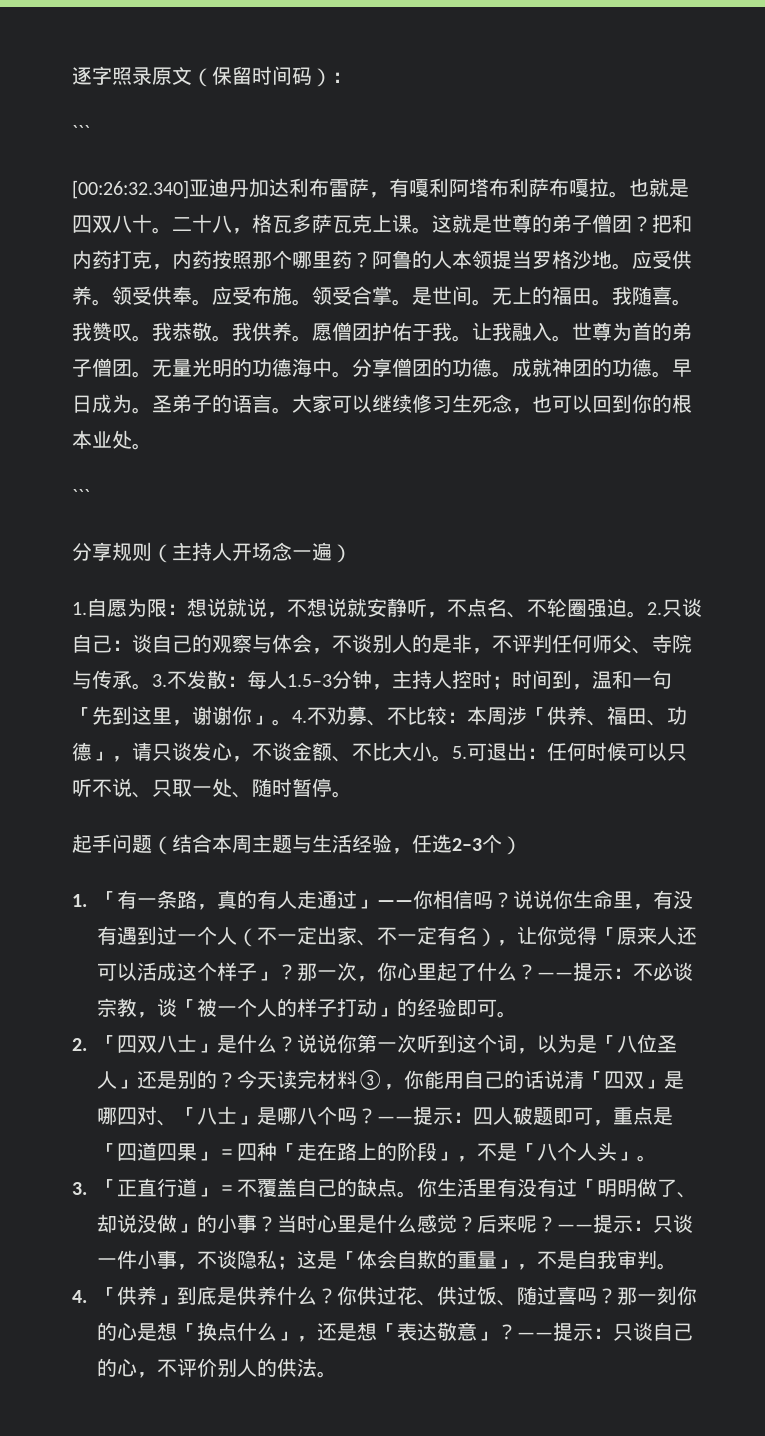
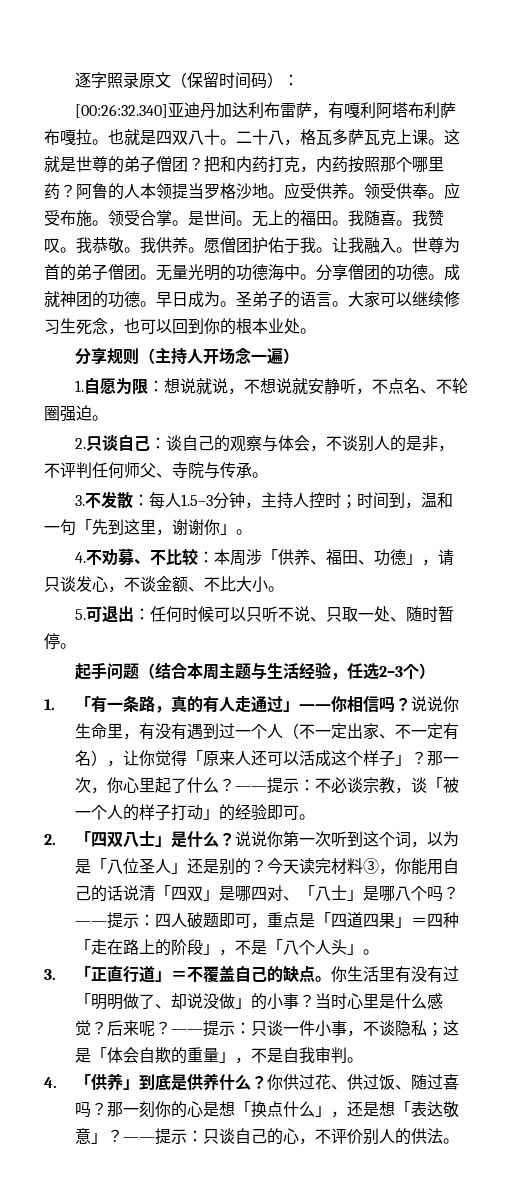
  逐字照录原文（保留时间码）：
- ```
  大家可以继续修习生死念，也可以回到你的根本业处。
- ```
- 想说就说，不想说就安静听，不点名、不轮圈强迫。2.只谈自己：
+ 想说就说，不想说就安静听，不点名、不轮圈强迫。
+ 2.只谈自己：
- 谈自己的观察与体会，不谈别人的是非，不评判任何师父、寺院与传承。3.不发散：
+ 谈自己的观察与体会，不谈别人的是非，不评判任何师父、寺院与传承。
+ 3.不发散：
- 时间到，温和一句「先到这里，谢谢你」。4.不劝募、不比较：
+ 时间到，温和一句「先到这里，谢谢你」。
+ 4.不劝募、不比较：
- 本周涉「供养、福田、功德」，请只谈发心，不谈金额、不比大小。5.可退出：
+ 本周涉「供养、福田、功德」，请只谈发心，不谈金额、不比大小。
+ 5.可退出：

